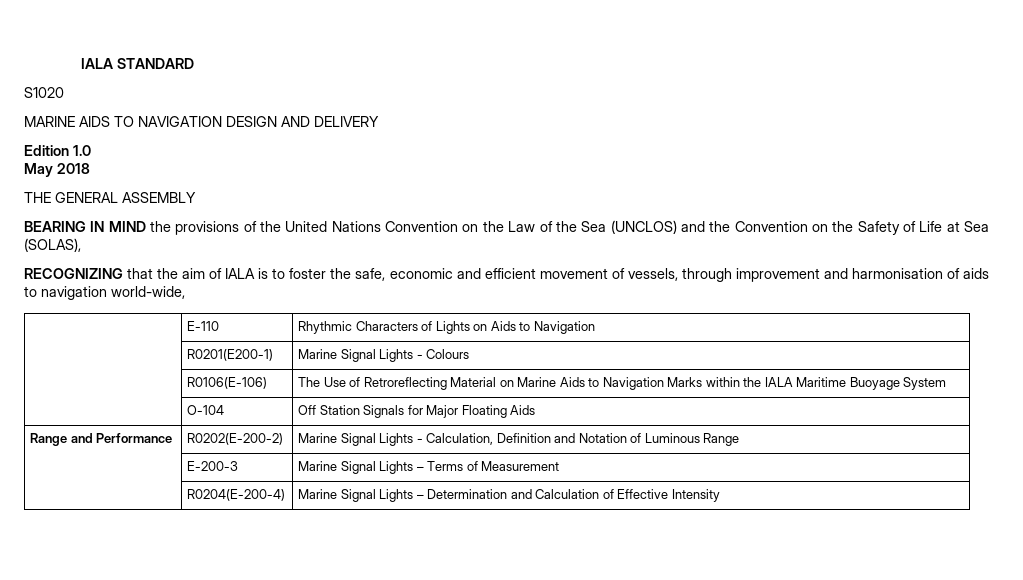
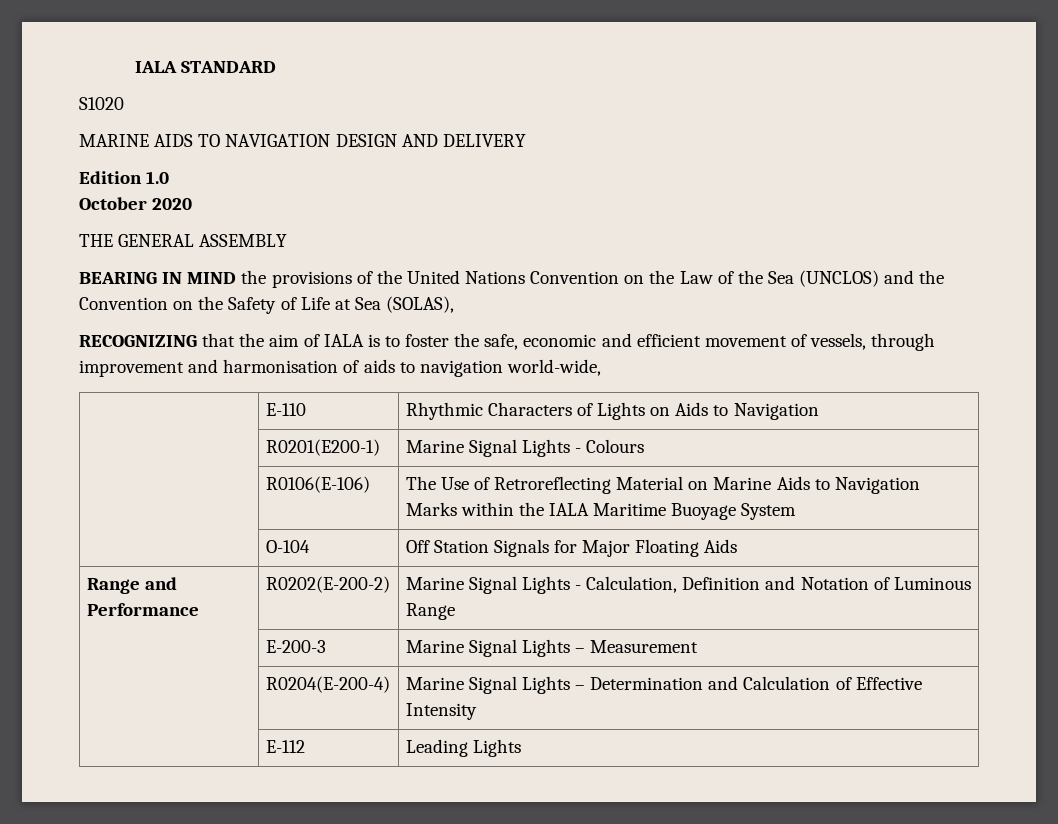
- May 2018
+ October 2020
- | E-200-3 | Marine Signal Lights – Terms of Measurement
+ | E-200-3 | Marine Signal Lights – Measurement
+ | E-112 | Leading Lights

